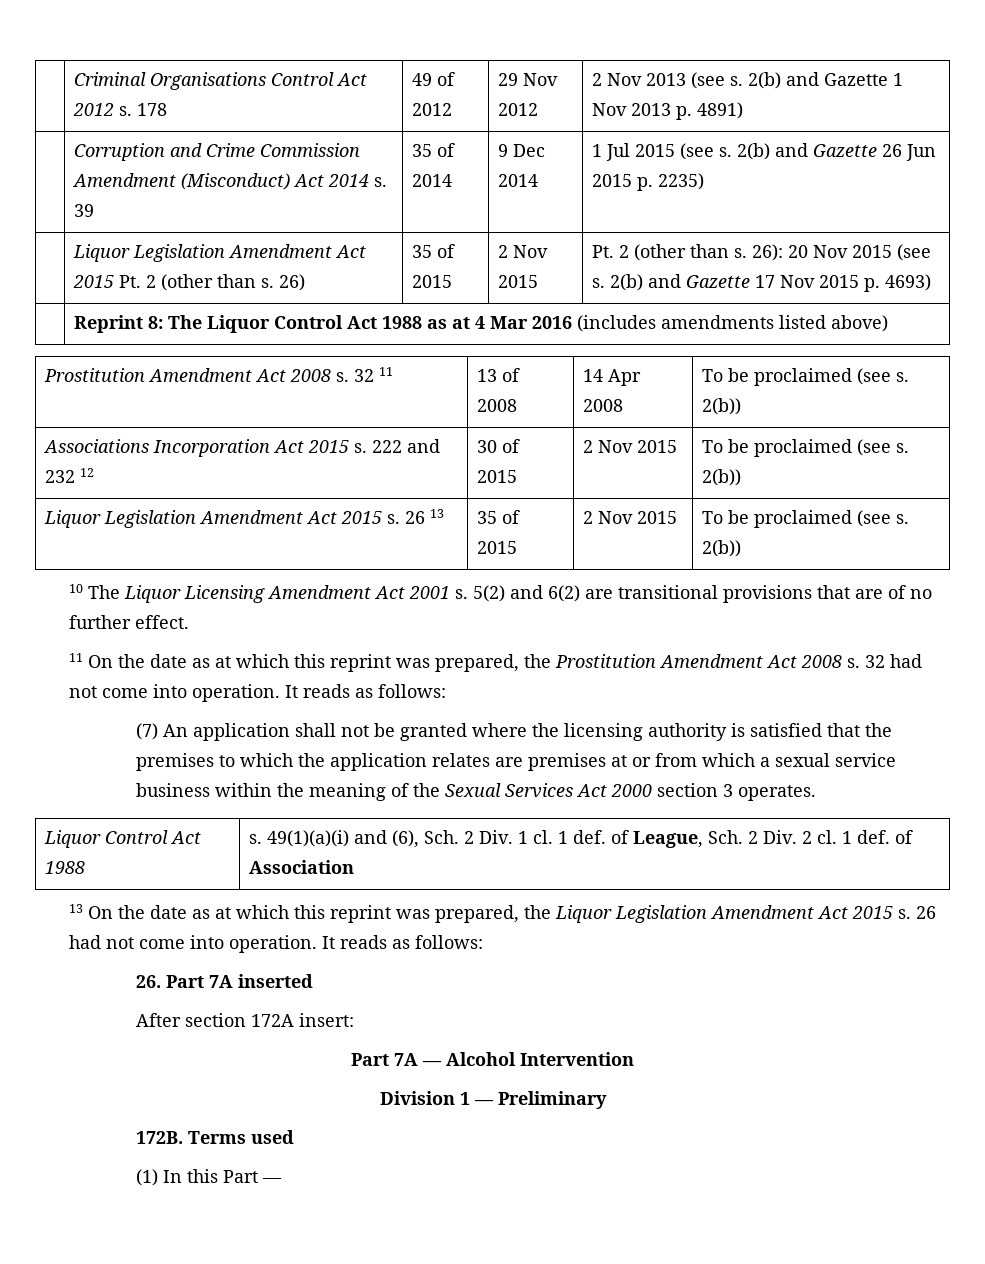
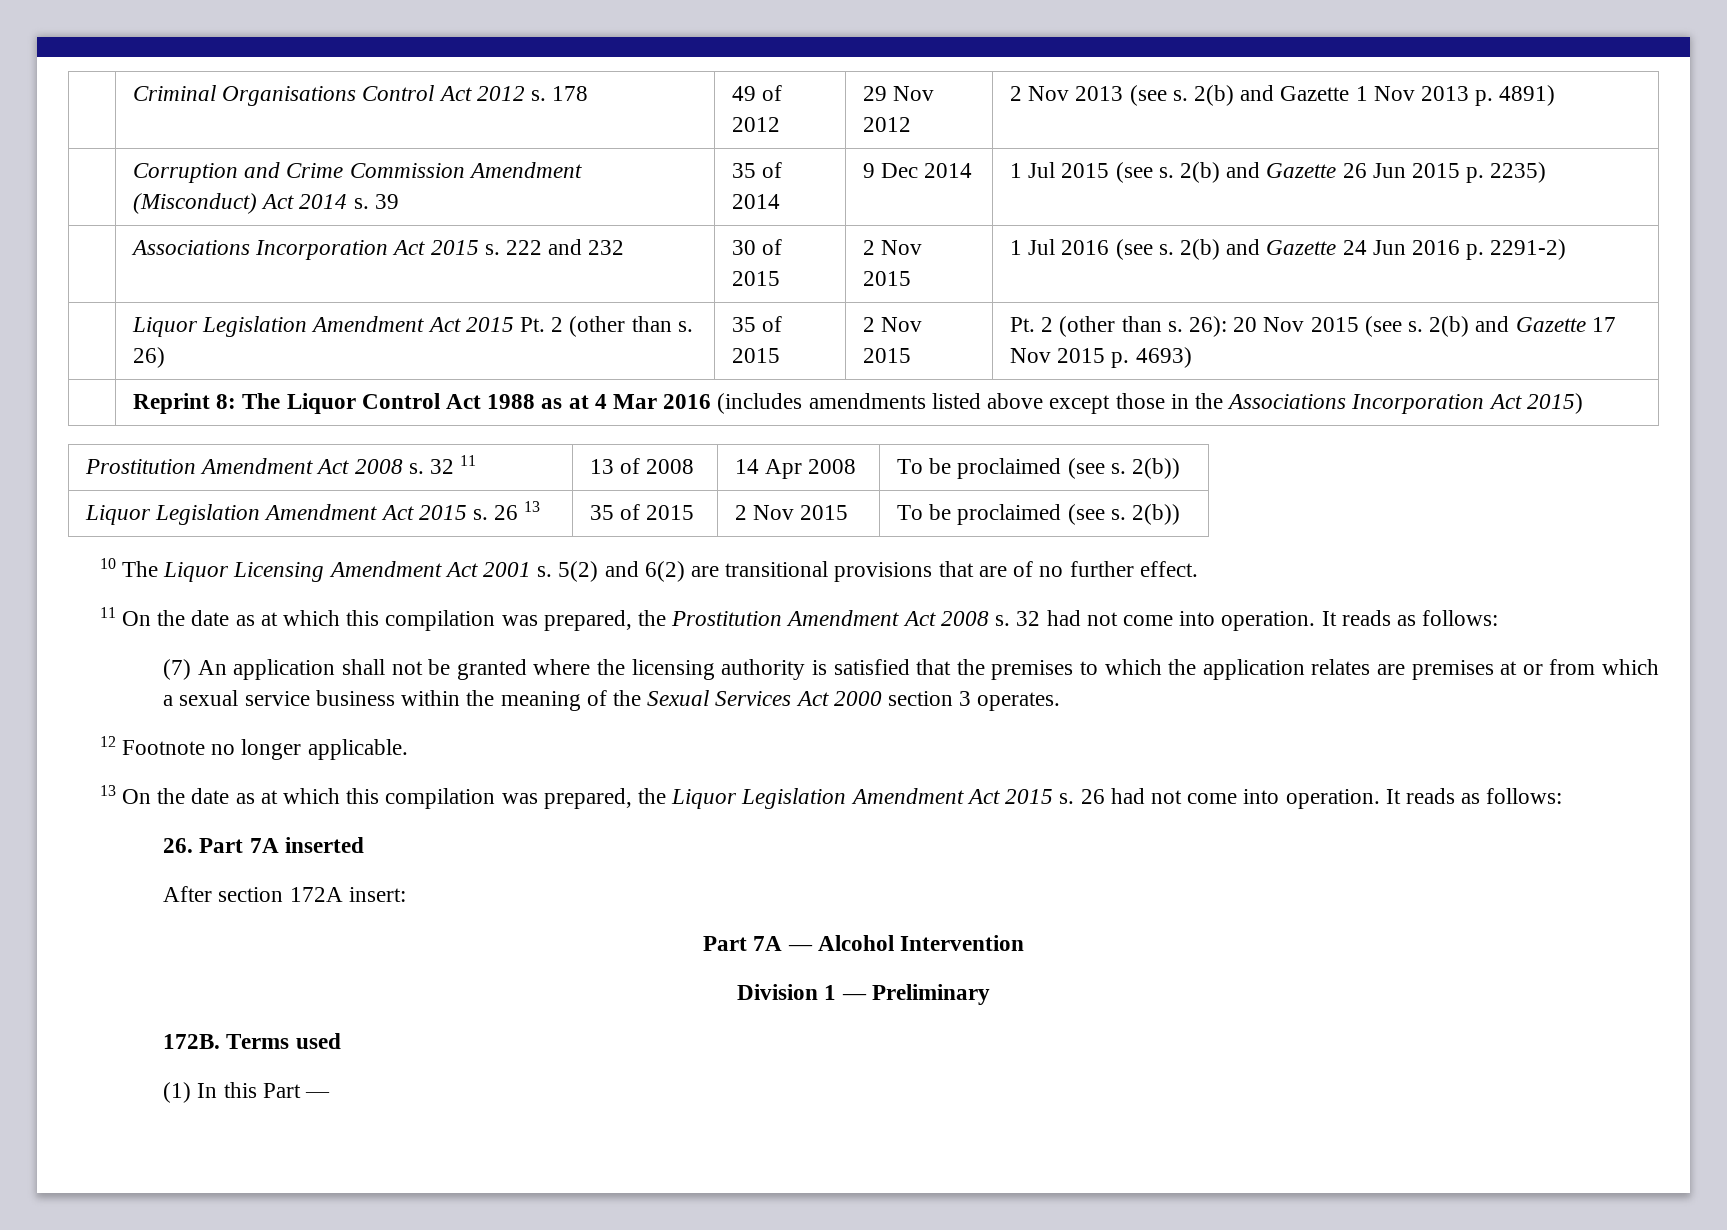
+ | Associations Incorporation Act 2015 s. 222 and 232 | 30 of 2015 | 2 Nov 2015 | 1 Jul 2016 (see s. 2(b) and Gazette 24 Jun 2016 p. 2291-2)
- | Reprint 8: The Liquor Control Act 1988 as at 4 Mar 2016 (includes amendments listed above)
+ | Reprint 8: The Liquor Control Act 1988 as at 4 Mar 2016 (includes amendments listed above except those in the Associations Incorporation Act 2015)
- Associations Incorporation Act 2015 s. 222 and 232 12 | 30 of 2015 | 2 Nov 2015 | To be proclaimed (see s. 2(b))
- 11 On the date as at which this reprint was prepared, the Prostitution Amendment Act 2008 s.
+ 11 On the date as at which this compilation was prepared, the Prostitution Amendment Act 2008 s.
- Liquor Control Act 1988 | s. 49(1)(a)(i) and (6), Sch. 2 Div. 1 cl. 1 def. of League, Sch. 2 Div. 2 cl. 1 def. of Association
+ 12 Footnote no longer applicable.
- 13 On the date as at which this reprint was prepared, the Liquor Legislation Amendment Act 2015 s.
+ 13 On the date as at which this compilation was prepared, the Liquor Legislation Amendment Act 2015 s.

